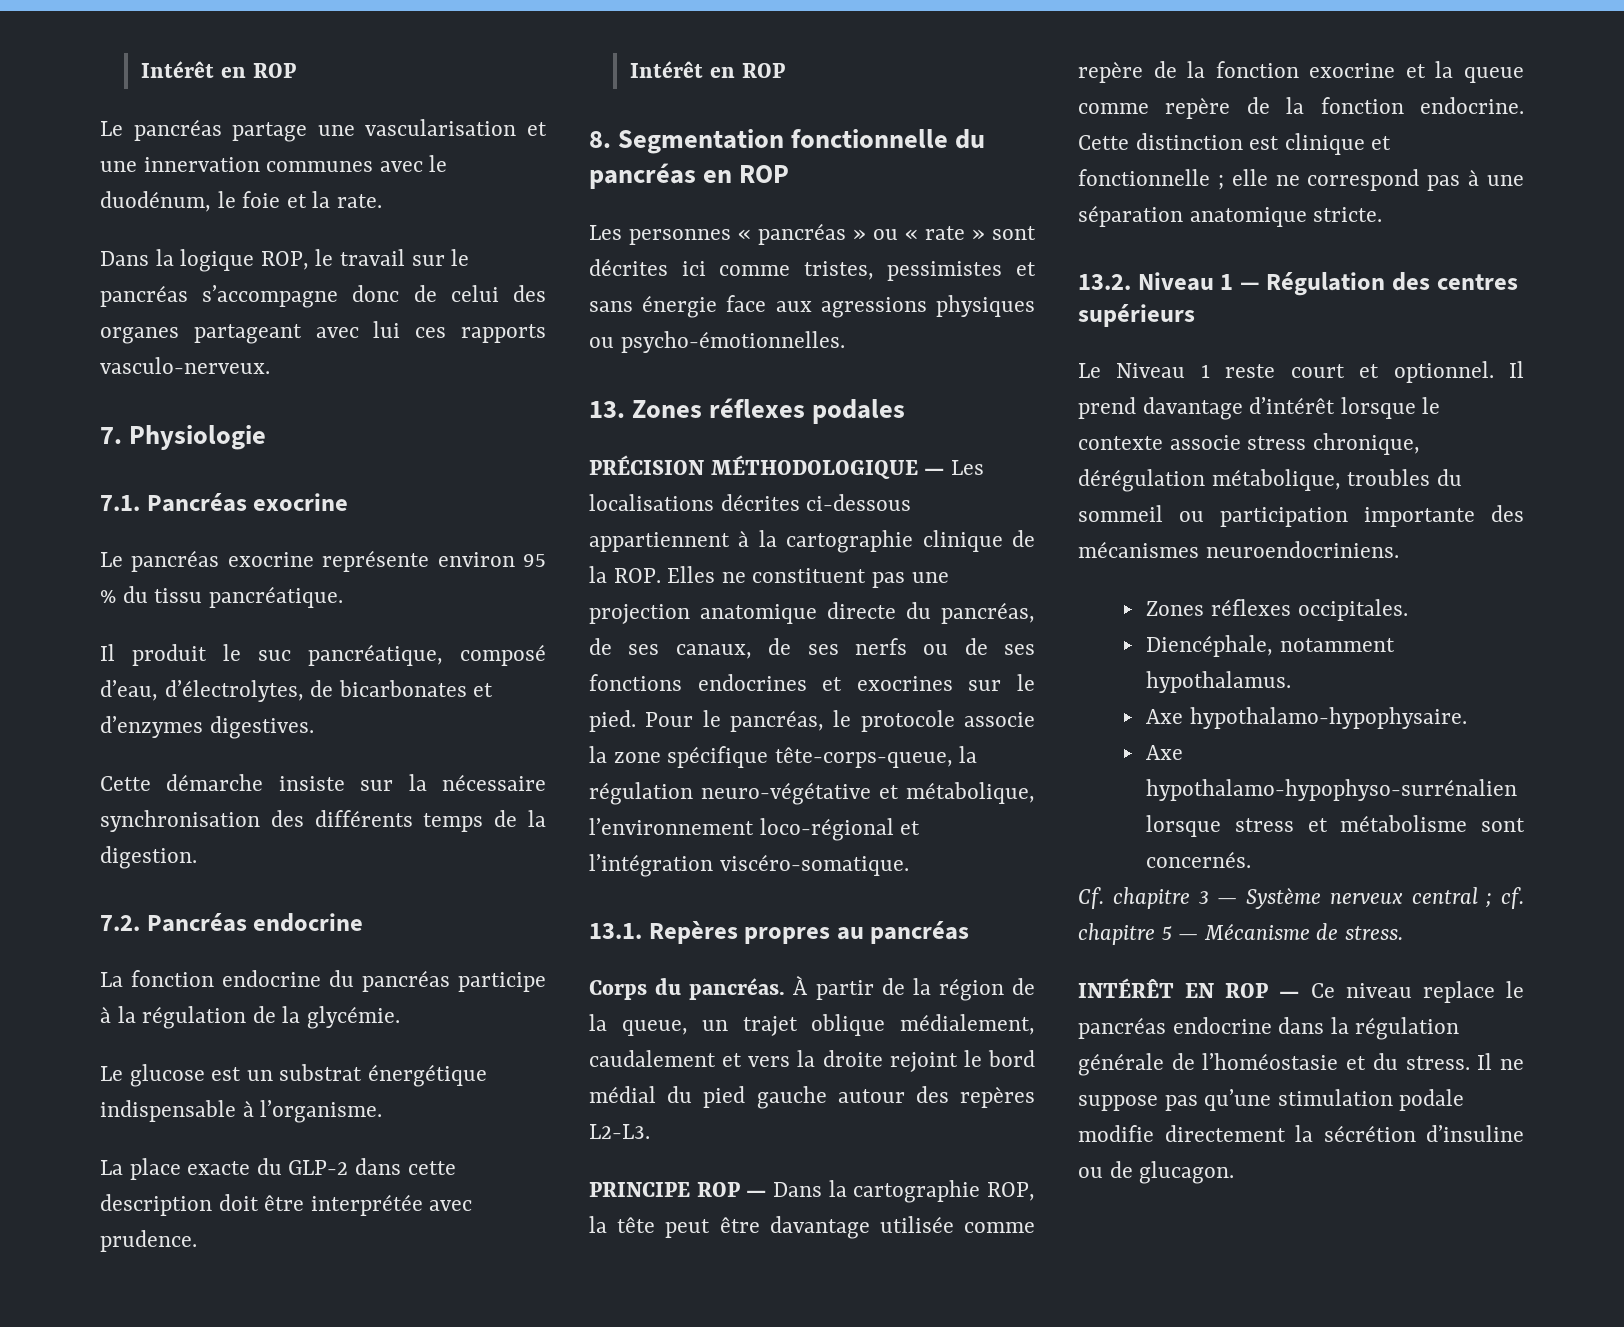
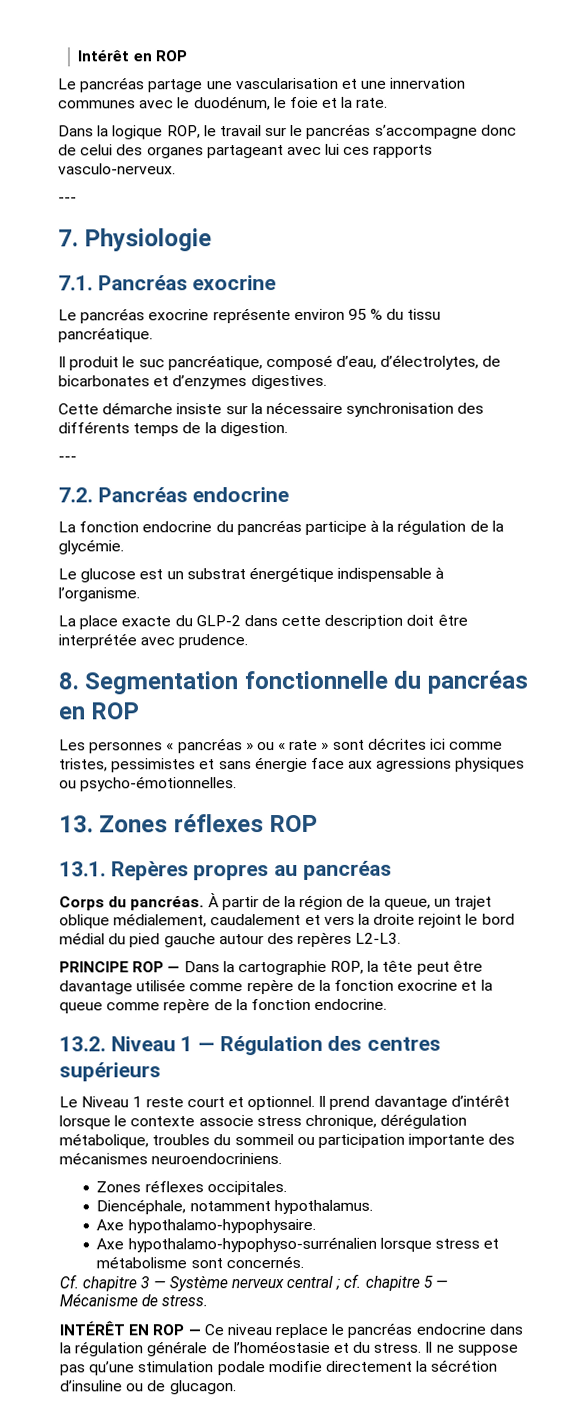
  Dans la logique ROP, le travail sur le pancréas s’accompagne donc de celui des organes partageant avec lui ces rapports vasculo-nerveux.
+ ---
  Cette démarche insiste sur la nécessaire synchronisation des différents temps de la digestion.
+ ---
  La place exacte du GLP-2 dans cette description doit être interprétée avec prudence.
- Intérêt en ROP
- 13. Zones réflexes podales
- PRÉCISION MÉTHODOLOGIQUE — Les localisations décrites ci-dessous appartiennent à la cartographie clinique de la ROP. Elles ne constituent pas une projection anatomique directe du pancréas, de ses canaux, de ses nerfs ou de ses fonctions endocrines et exocrines sur le pied. Pour le pancréas, le protocole associe la zone spécifique tête-corps-queue, la régulation neuro-végétative et métabolique, l’environnement loco-régional et l’intégration viscéro-somatique.
+ 13. Zones réflexes ROP
- Cette distinction est clinique et fonctionnelle ; elle ne correspond pas à une séparation anatomique stricte.

